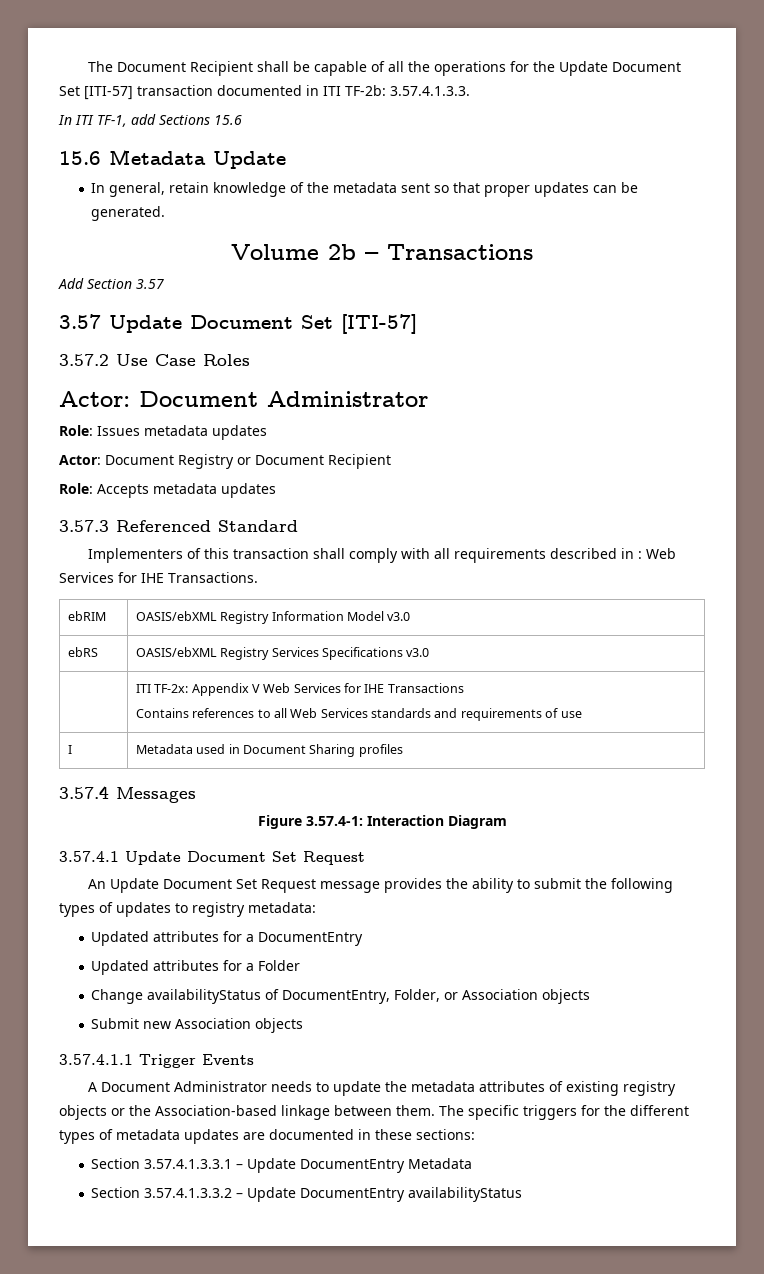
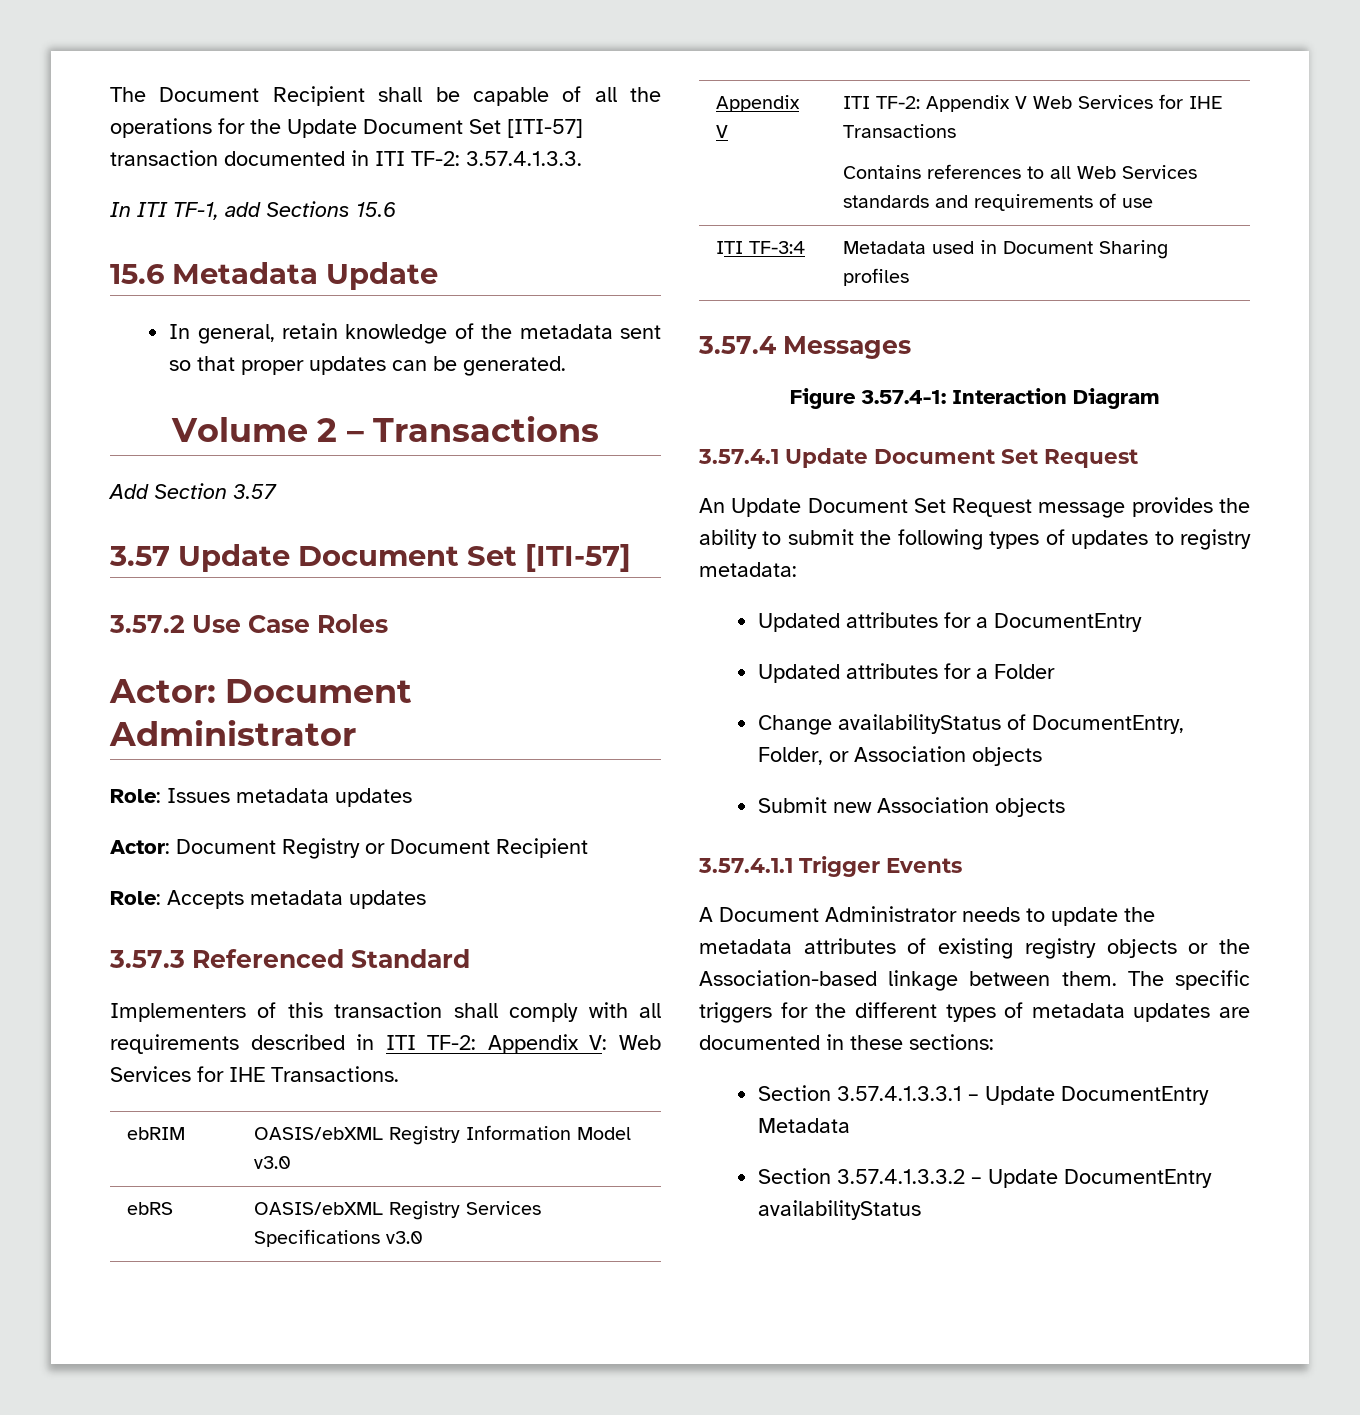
- The Document Recipient shall be capable of all the operations for the Update Document Set [ITI-57] transaction documented in ITI TF-2b: 3.57.4.1.3.3.
+ The Document Recipient shall be capable of all the operations for the Update Document Set [ITI-57] transaction documented in ITI TF-2: 3.57.4.1.3.3.
- Volume 2b – Transactions
+ Volume 2 – Transactions
- Implementers of this transaction shall comply with all requirements described in : Web Services for IHE Transactions.
+ Implementers of this transaction shall comply with all requirements described in ITI TF-2: Appendix V: Web Services for IHE Transactions.
- | ITI TF-2x: Appendix V Web Services for IHE Transactions
+ Appendix V | ITI TF-2: Appendix V Web Services for IHE Transactions
- I | Metadata used in Document Sharing profiles
+ ITI TF-3:4 | Metadata used in Document Sharing profiles

